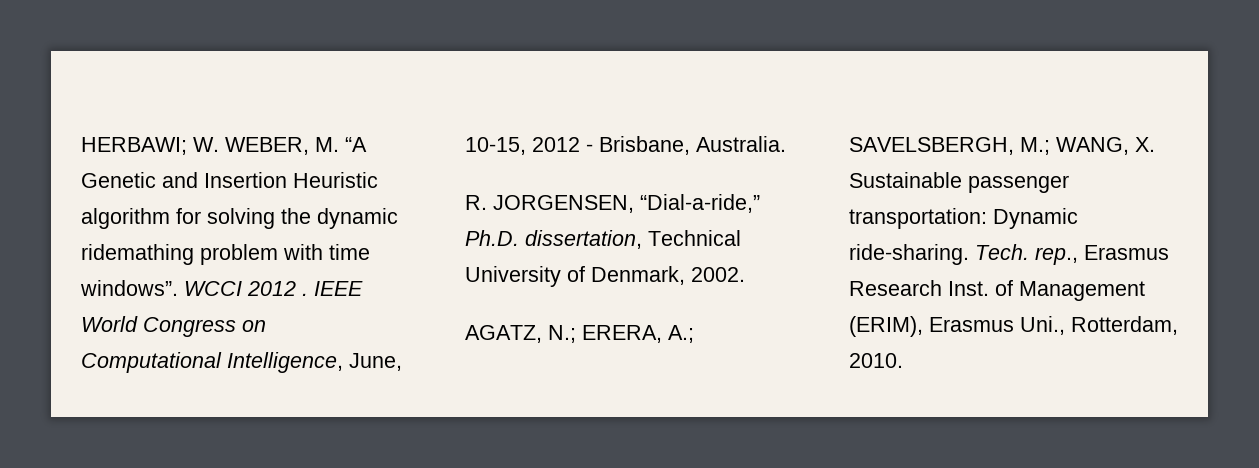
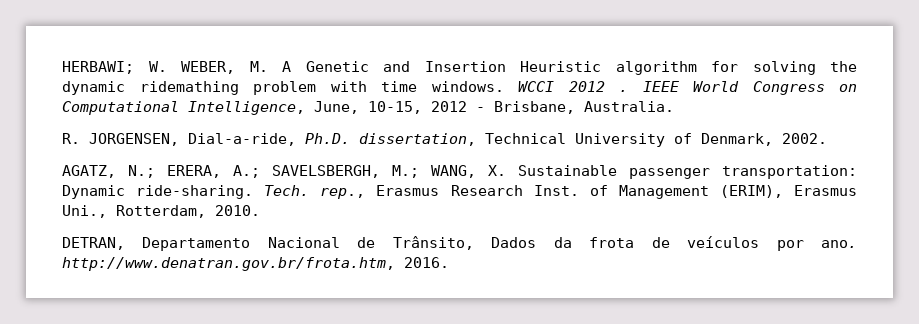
- HERBAWI; W. WEBER, M. “A Genetic and Insertion Heuristic algorithm for solving the dynamic ridemathing problem with time windows”.
+ HERBAWI; W. WEBER, M. A Genetic and Insertion Heuristic algorithm for solving the dynamic ridemathing problem with time windows.
- R. JORGENSEN, “Dial-a-ride,” Ph.D. dissertation, Technical University of Denmark, 2002.
+ R. JORGENSEN, Dial-a-ride, Ph.D. dissertation, Technical University of Denmark, 2002.
+ DETRAN, Departamento Nacional de Trânsito, Dados da frota de veículos por ano. http://www.denatran.gov.br/frota.htm, 2016.

